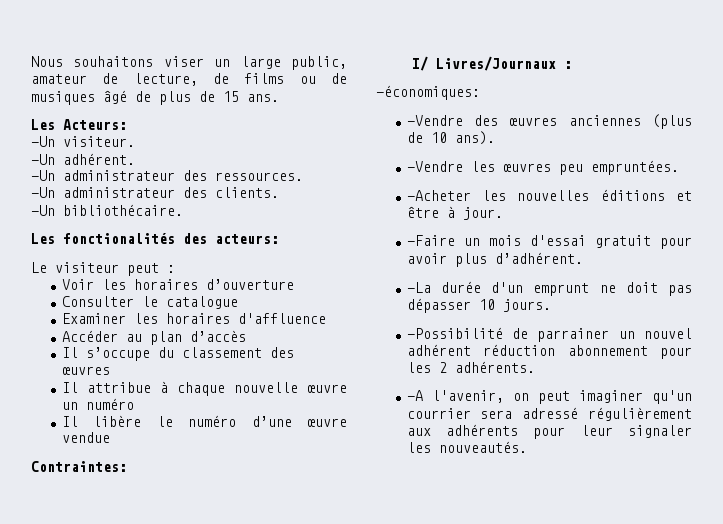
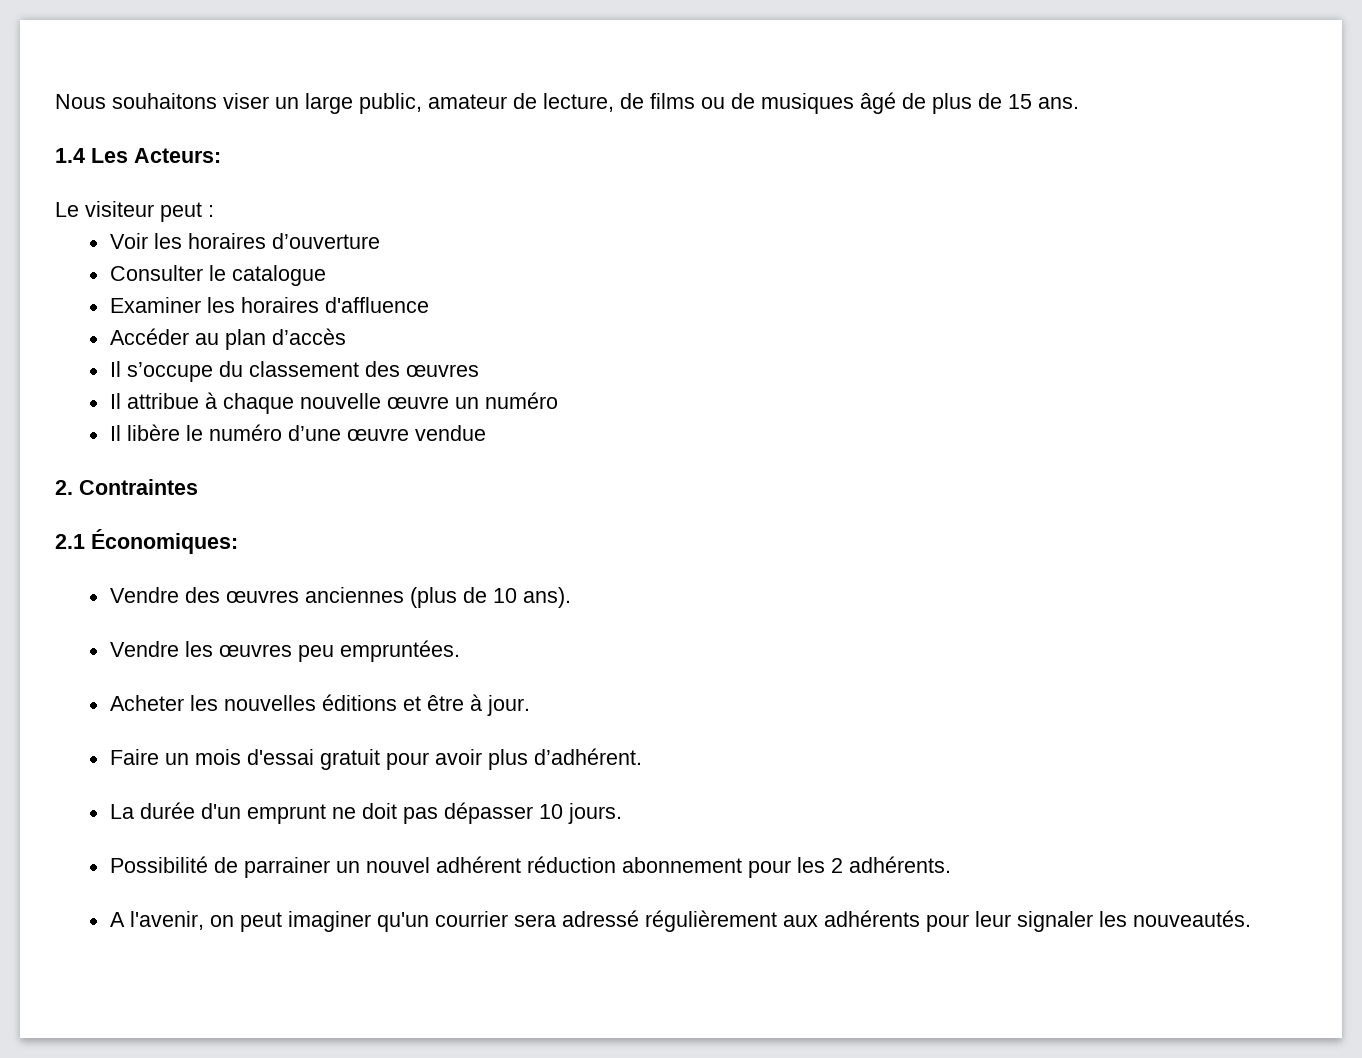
- Les Acteurs:
+ 1.4 Les Acteurs:
- -Un visiteur.
- -Un adhérent.
- -Un administrateur des ressources.
- -Un administrateur des clients.
- -Un bibliothécaire.
- Les fonctionalités des acteurs:
- Contraintes:
- I/ Livres/Journaux :
- -économiques:
- -Vendre des œuvres anciennes (plus de 10 ans).
+ 2. Contraintes
+ 2.1 Économiques:
+ Vendre des œuvres anciennes (plus de 10 ans).
- -Vendre les œuvres peu empruntées.
+ Vendre les œuvres peu empruntées.
- -Acheter les nouvelles éditions et être à jour.
+ Acheter les nouvelles éditions et être à jour.
- -Faire un mois d'essai gratuit pour avoir plus d’adhérent.
+ Faire un mois d'essai gratuit pour avoir plus d’adhérent.
- -La durée d'un emprunt ne doit pas dépasser 10 jours.
+ La durée d'un emprunt ne doit pas dépasser 10 jours.
- -Possibilité de parrainer un nouvel adhérent réduction abonnement pour les 2 adhérents.
+ Possibilité de parrainer un nouvel adhérent réduction abonnement pour les 2 adhérents.
- -A l'avenir, on peut imaginer qu'un courrier sera adressé régulièrement aux adhérents pour leur signaler les nouveautés.
+ A l'avenir, on peut imaginer qu'un courrier sera adressé régulièrement aux adhérents pour leur signaler les nouveautés.

